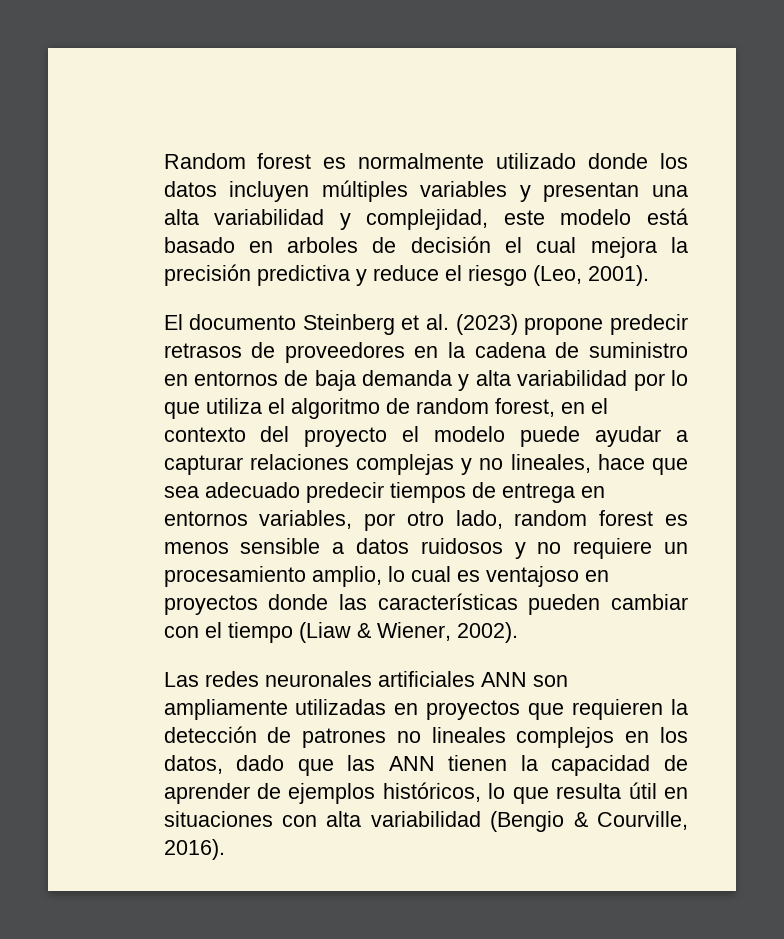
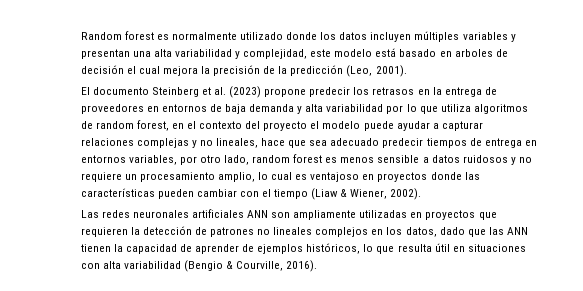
- Random forest es normalmente utilizado donde los datos incluyen múltiples variables y presentan una alta variabilidad y complejidad, este modelo está basado en arboles de decisión el cual mejora la precisión predictiva y reduce el riesgo (Leo, 2001).
+ Random forest es normalmente utilizado donde los datos incluyen múltiples variables y presentan una alta variabilidad y complejidad, este modelo está basado en arboles de decisión el cual mejora la precisión de la predicción (Leo, 2001).
- El documento Steinberg et al. (2023) propone predecir retrasos de proveedores en la cadena de suministro en entornos de baja demanda y alta variabilidad por lo que utiliza el algoritmo de random forest, en el contexto del proyecto el modelo puede ayudar a capturar relaciones complejas y no lineales, hace que sea adecuado predecir tiempos de entrega en entornos variables, por otro lado, random forest es menos sensible a datos ruidosos y no requiere un procesamiento amplio, lo cual es ventajoso en proyectos donde las características pueden cambiar con el tiempo (Liaw & Wiener, 2002).
+ El documento Steinberg et al. (2023) propone predecir los retrasos en la entrega de proveedores en entornos de baja demanda y alta variabilidad por lo que utiliza algoritmos de random forest, en el contexto del proyecto el modelo puede ayudar a capturar relaciones complejas y no lineales, hace que sea adecuado predecir tiempos de entrega en entornos variables, por otro lado, random forest es menos sensible a datos ruidosos y no requiere un procesamiento amplio, lo cual es ventajoso en proyectos donde las características pueden cambiar con el tiempo (Liaw & Wiener, 2002).

